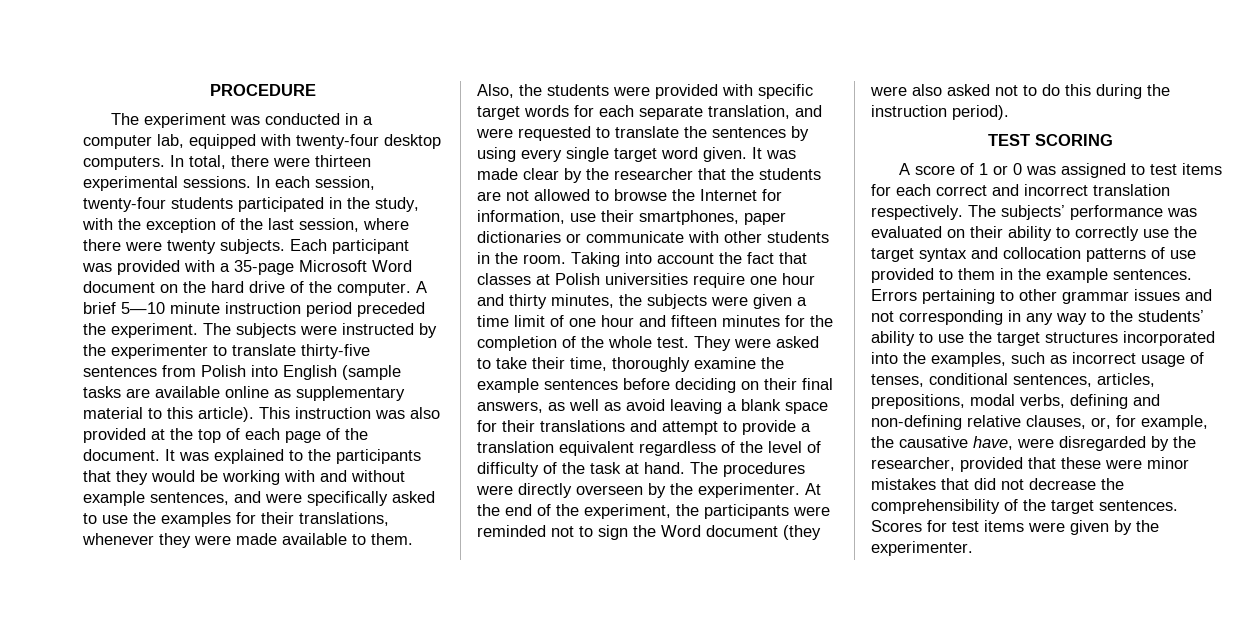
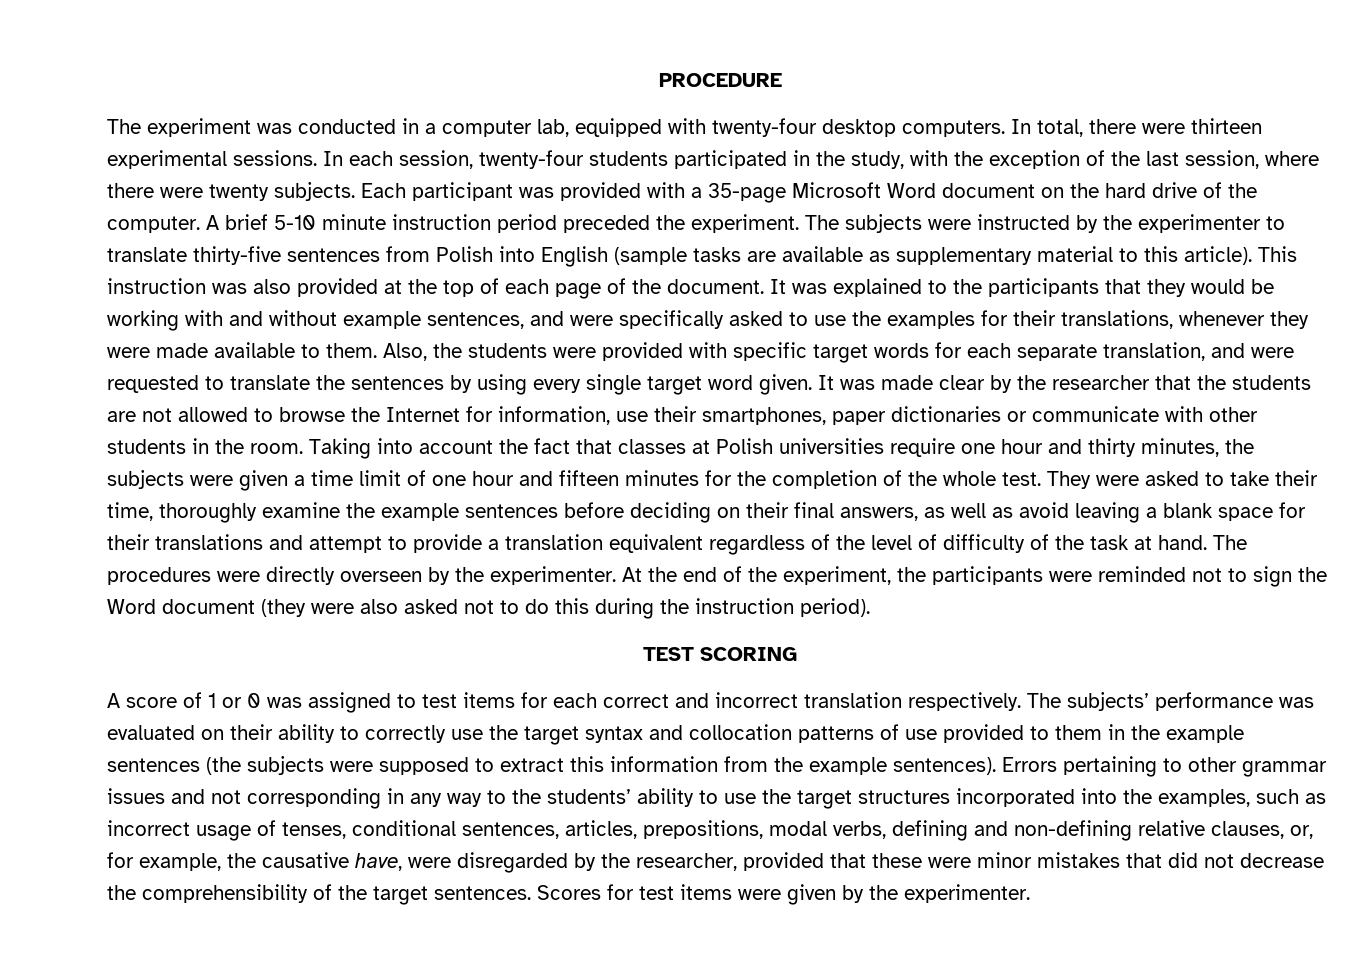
- A brief 5—10 minute instruction period preceded the experiment.
+ A brief 5-10 minute instruction period preceded the experiment.
- The subjects were instructed by the experimenter to translate thirty-five sentences from Polish into English (sample tasks are available online as supplementary material to this article).
+ The subjects were instructed by the experimenter to translate thirty-five sentences from Polish into English (sample tasks are available as supplementary material to this article).
- The subjects’ performance was evaluated on their ability to correctly use the target syntax and collocation patterns of use provided to them in the example sentences.
+ The subjects’ performance was evaluated on their ability to correctly use the target syntax and collocation patterns of use provided to them in the example sentences (the subjects were supposed to extract this information from the example sentences).

